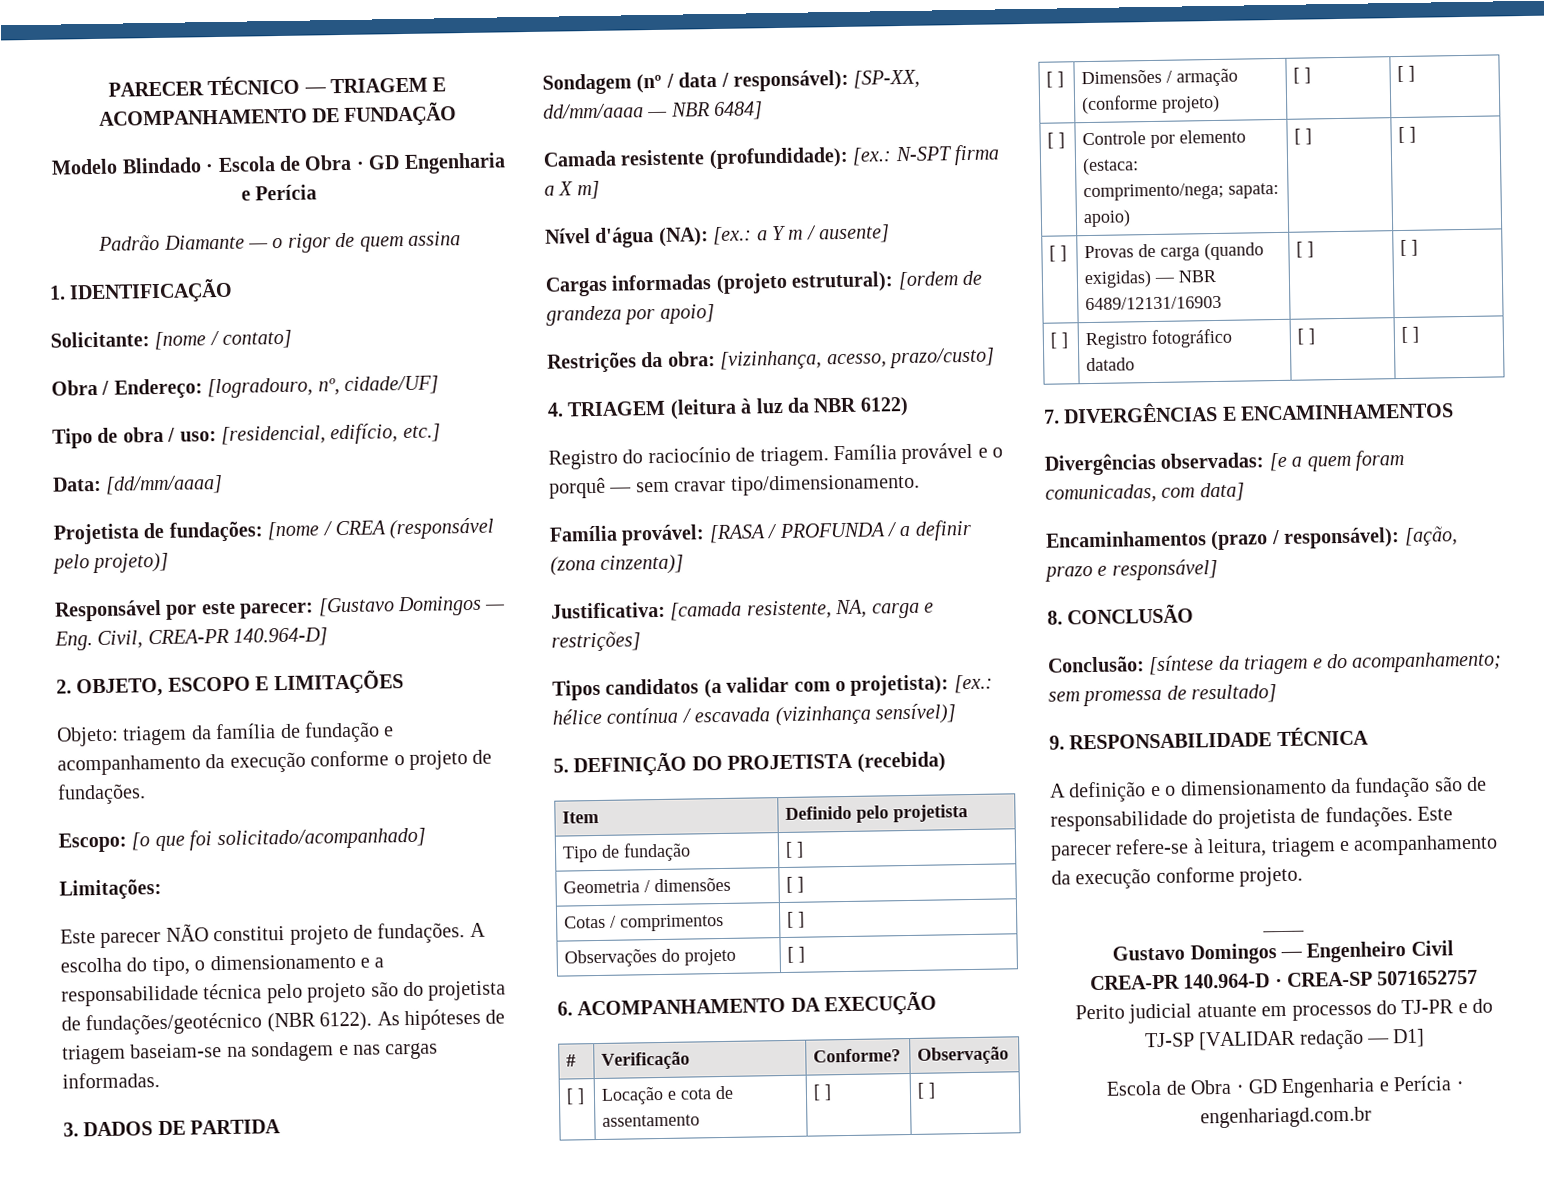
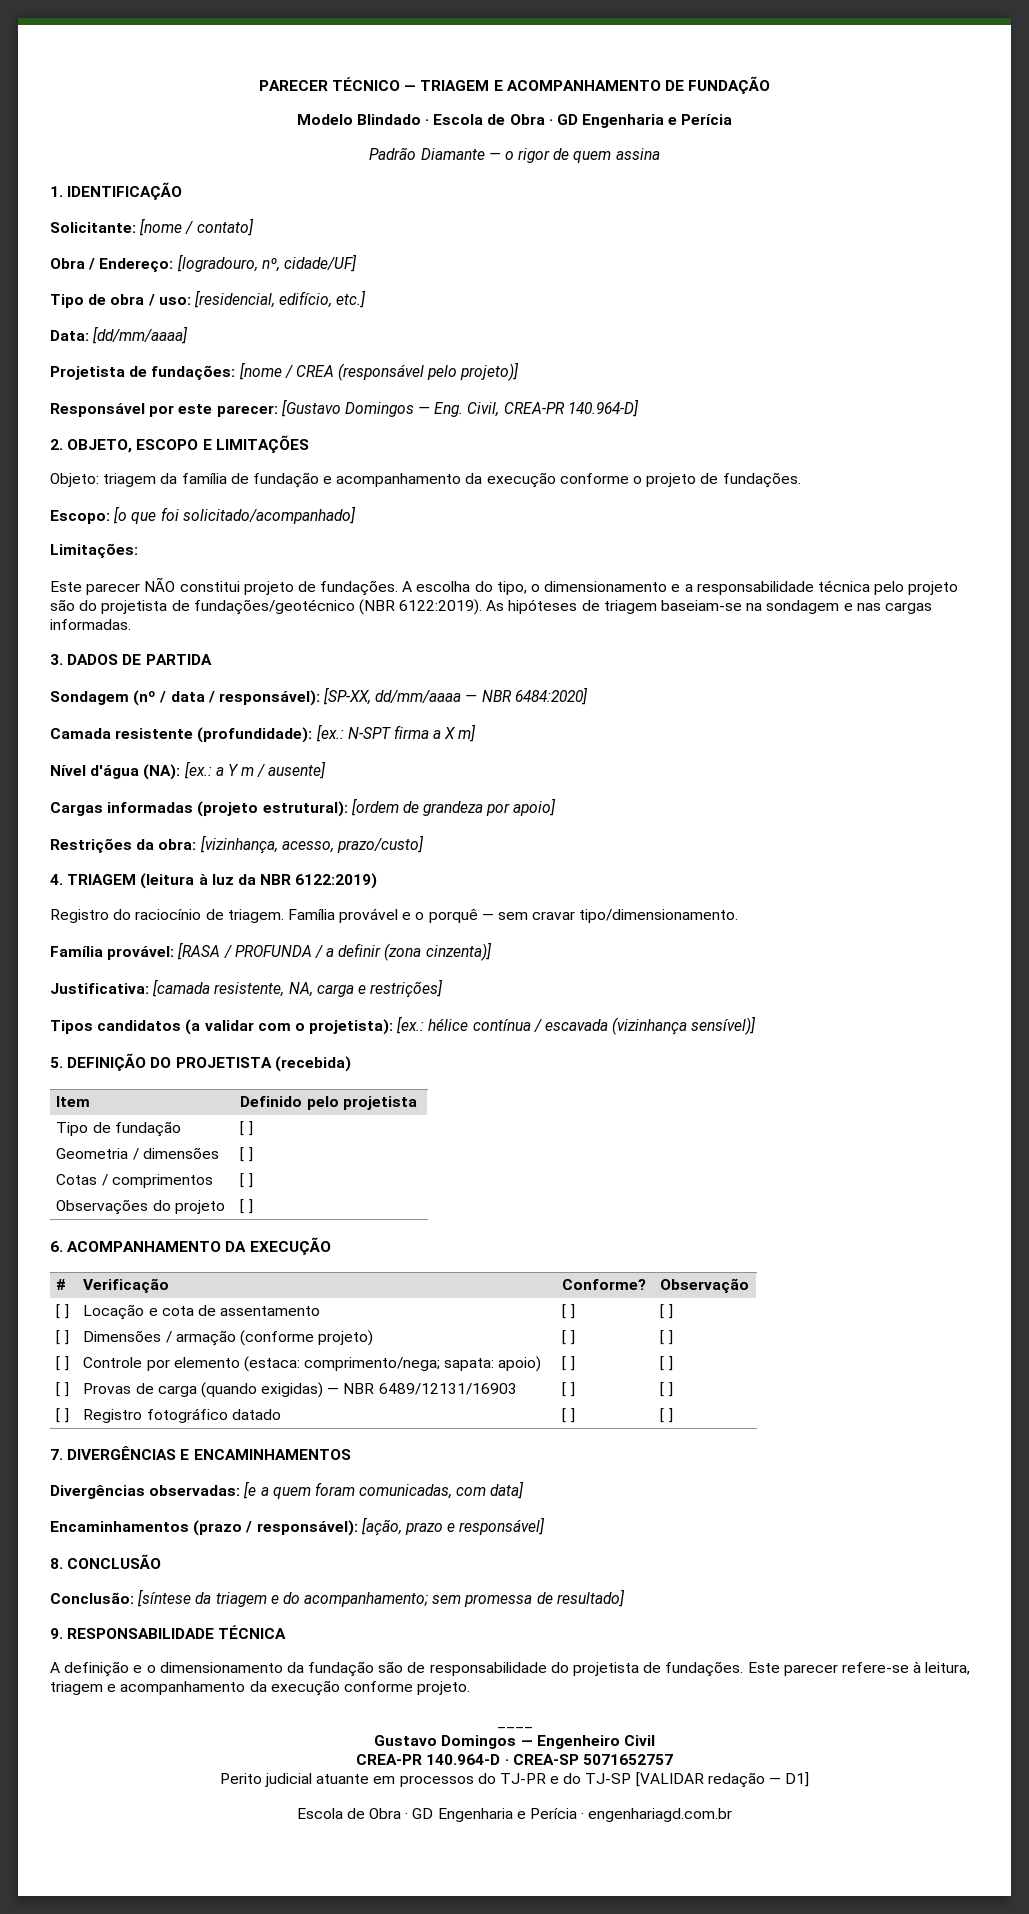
- A escolha do tipo, o dimensionamento e a responsabilidade técnica pelo projeto são do projetista de fundações/geotécnico (NBR 6122).
+ A escolha do tipo, o dimensionamento e a responsabilidade técnica pelo projeto são do projetista de fundações/geotécnico (NBR 6122:2019).
- Sondagem (nº / data / responsável): [SP-XX, dd/mm/aaaa — NBR 6484]
+ Sondagem (nº / data / responsável): [SP-XX, dd/mm/aaaa — NBR 6484:2020]
- 4. TRIAGEM (leitura à luz da NBR 6122)
+ 4. TRIAGEM (leitura à luz da NBR 6122:2019)

